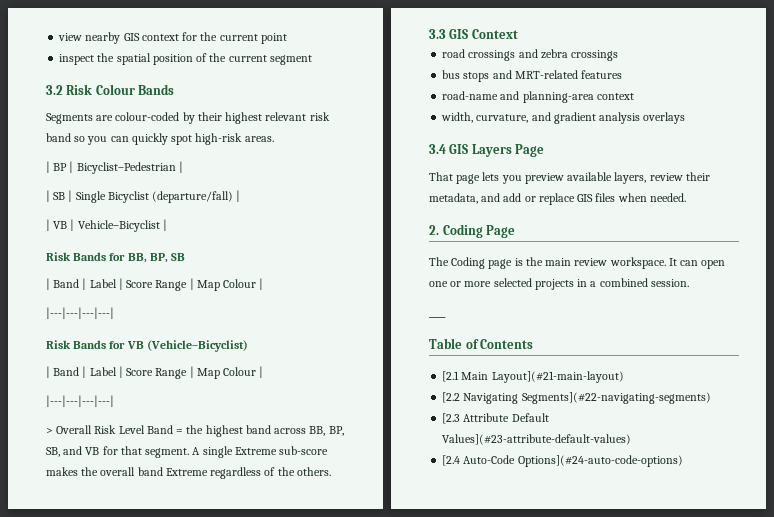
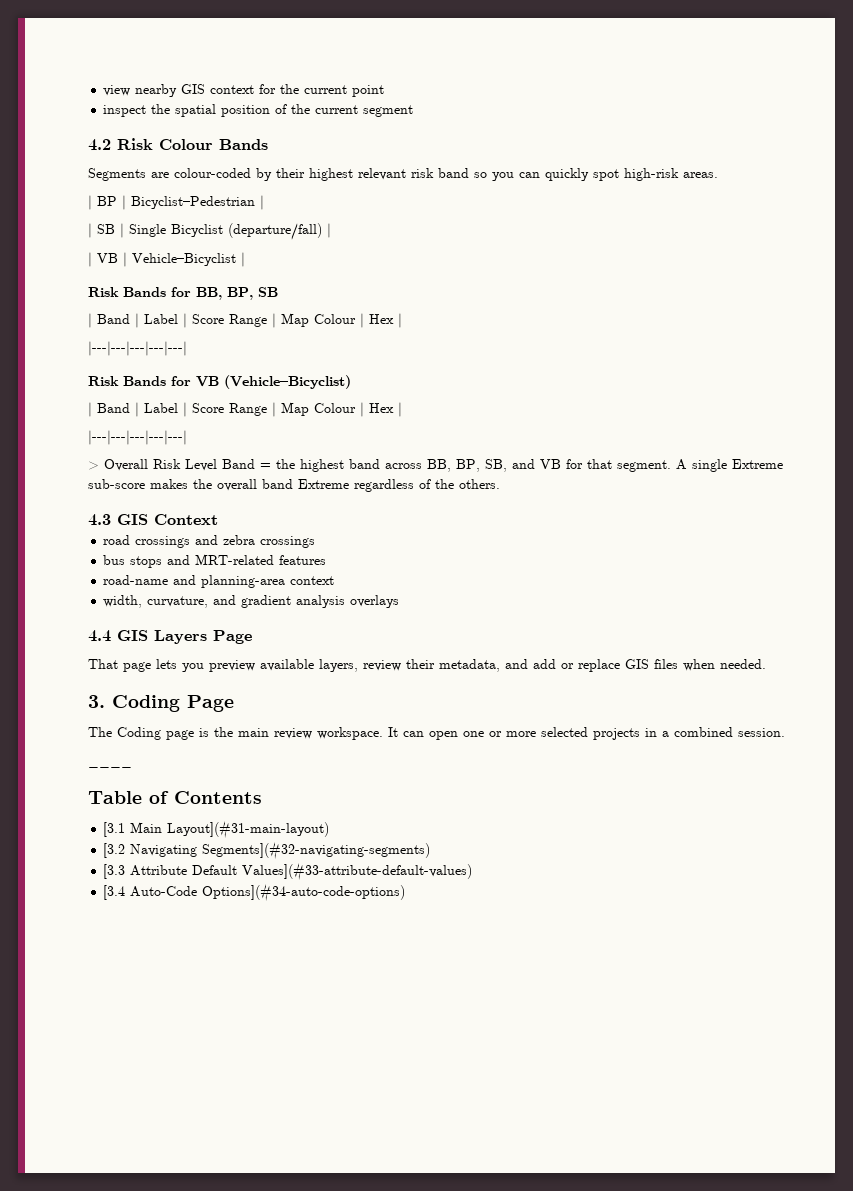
- 3.2 Risk Colour Bands
+ 4.2 Risk Colour Bands
  Risk Bands for BB, BP, SB
- | Band | Label | Score Range | Map Colour |
- |---|---|---|---|
+ | Band | Label | Score Range | Map Colour | Hex |
+ |---|---|---|---|---|
  Risk Bands for VB (Vehicle–Bicyclist)
- | Band | Label | Score Range | Map Colour |
- |---|---|---|---|
+ | Band | Label | Score Range | Map Colour | Hex |
+ |---|---|---|---|---|
- 3.3 GIS Context
+ 4.3 GIS Context
- 3.4 GIS Layers Page
+ 4.4 GIS Layers Page
- 2. Coding Page
+ 3. Coding Page
- [2.1 Main Layout](#21-main-layout)
- [2.2 Navigating Segments](#22-navigating-segments)
- [2.3 Attribute Default Values](#23-attribute-default-values)
- [2.4 Auto-Code Options](#24-auto-code-options)
+ [3.1 Main Layout](#31-main-layout)
+ [3.2 Navigating Segments](#32-navigating-segments)
+ [3.3 Attribute Default Values](#33-attribute-default-values)
+ [3.4 Auto-Code Options](#34-auto-code-options)

